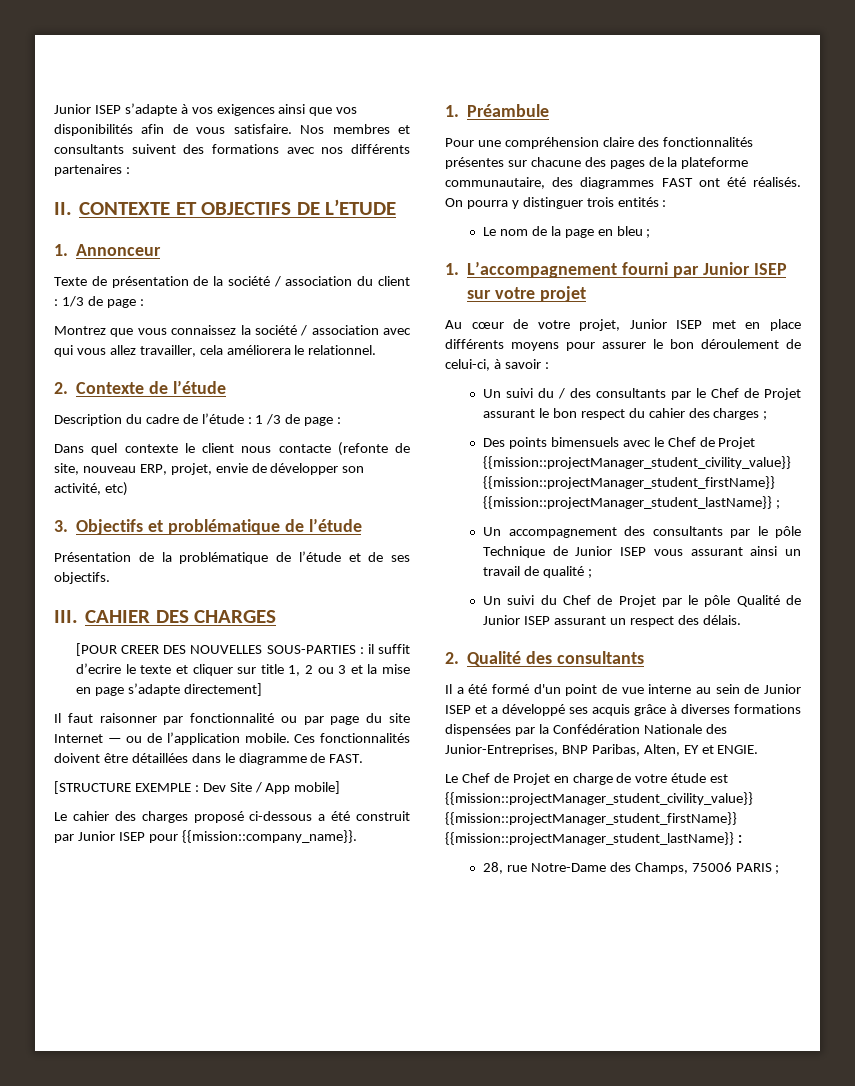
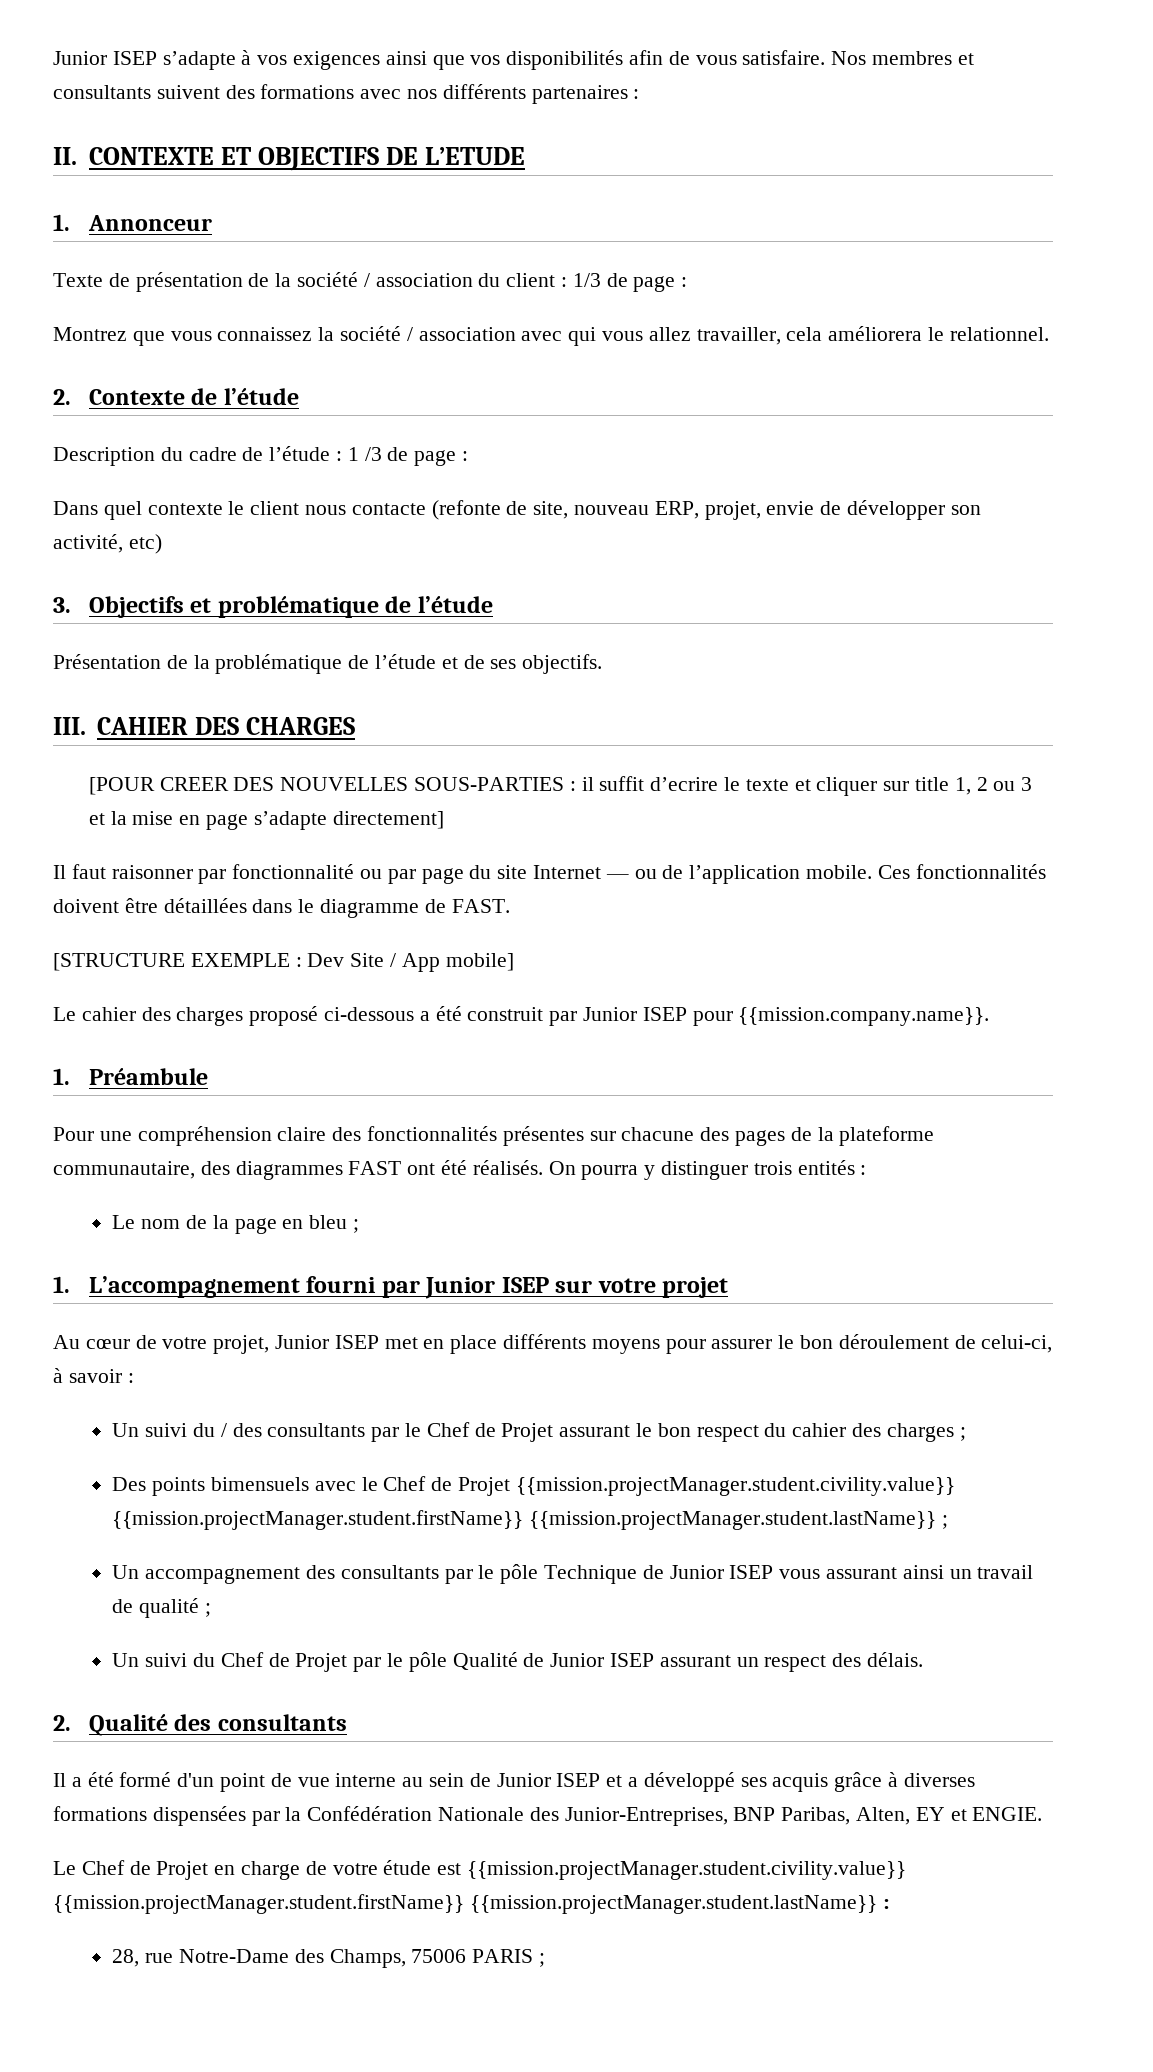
- Le cahier des charges proposé ci-dessous a été construit par Junior ISEP pour {{mission::company_name}}.
+ Le cahier des charges proposé ci-dessous a été construit par Junior ISEP pour {{mission.company.name}}.
- Des points bimensuels avec le Chef de Projet {{mission::projectManager_student_civility_value}} {{mission::projectManager_student_firstName}} {{mission::projectManager_student_lastName}} ;
+ Des points bimensuels avec le Chef de Projet {{mission.projectManager.student.civility.value}} {{mission.projectManager.student.firstName}} {{mission.projectManager.student.lastName}} ;
- Le Chef de Projet en charge de votre étude est {{mission::projectManager_student_civility_value}} {{mission::projectManager_student_firstName}} {{mission::projectManager_student_lastName}} :
+ Le Chef de Projet en charge de votre étude est {{mission.projectManager.student.civility.value}} {{mission.projectManager.student.firstName}} {{mission.projectManager.student.lastName}} :

